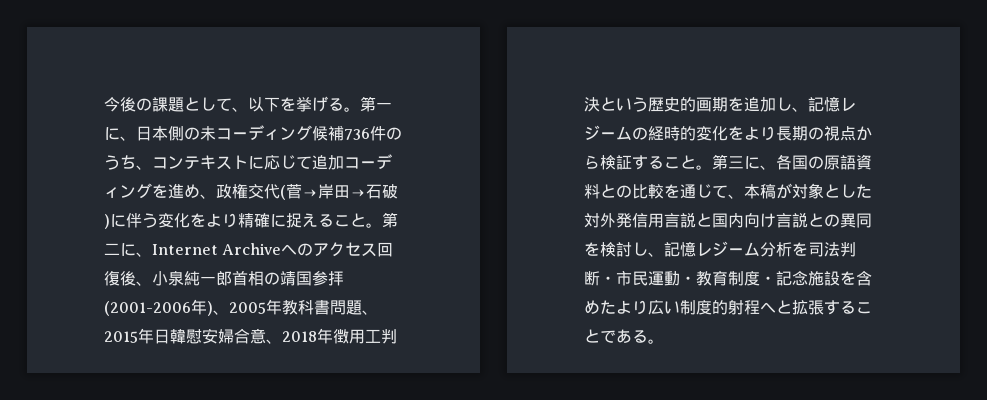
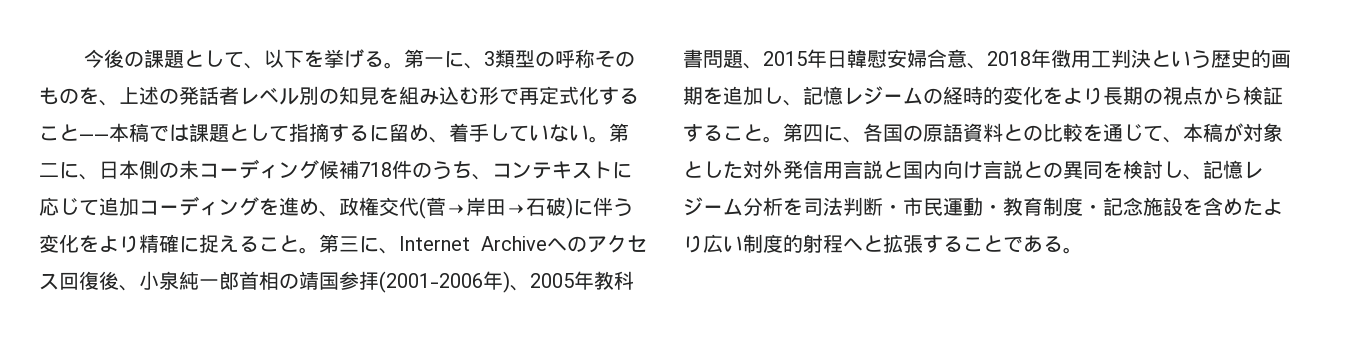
- 第一に、日本側の未コーディング候補736件のうち、コンテキストに応じて追加コーディングを進め、政権交代(菅→岸田→石破)に伴う変化をより精確に捉えること。
+ 第一に、3類型の呼称そのものを、上述の発話者レベル別の知見を組み込む形で再定式化すること――本稿では課題として指摘するに留め、着手していない。第二に、日本側の未コーディング候補718件のうち、コンテキストに応じて追加コーディングを進め、政権交代(菅→岸田→石破)に伴う変化をより精確に捉えること。
- 第二に、Internet Archiveへのアクセス回復後、小泉純一郎首相の靖国参拝(2001-2006年)、2005年教科書問題、2015年日韓慰安婦合意、2018年徴用工判決という歴史的画期を追加し、記憶レジームの経時的変化をより長期の視点から検証すること。
+ 第三に、Internet Archiveへのアクセス回復後、小泉純一郎首相の靖国参拝(2001-2006年)、2005年教科書問題、2015年日韓慰安婦合意、2018年徴用工判決という歴史的画期を追加し、記憶レジームの経時的変化をより長期の視点から検証すること。
- 第三に、各国の原語資料との比較を通じて、本稿が対象とした対外発信用言説と国内向け言説との異同を検討し、記憶レジーム分析を司法判断・市民運動・教育制度・記念施設を含めたより広い制度的射程へと拡張することである。
+ 第四に、各国の原語資料との比較を通じて、本稿が対象とした対外発信用言説と国内向け言説との異同を検討し、記憶レジーム分析を司法判断・市民運動・教育制度・記念施設を含めたより広い制度的射程へと拡張することである。

